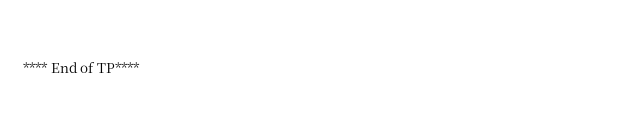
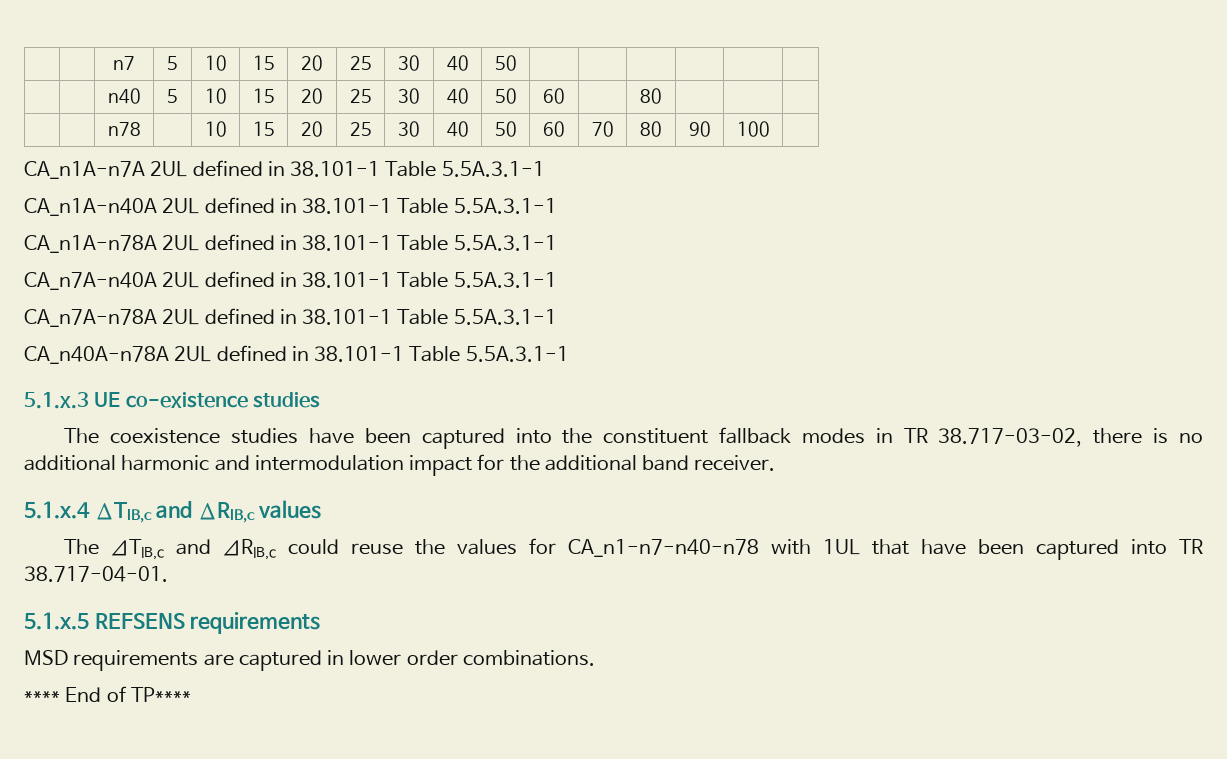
+ | | n7 | 5 | 10 | 15 | 20 | 25 | 30 | 40 | 50 | | | | | |
+ | | n40 | 5 | 10 | 15 | 20 | 25 | 30 | 40 | 50 | 60 | | 80 | | |
+ | | n78 | | 10 | 15 | 20 | 25 | 30 | 40 | 50 | 60 | 70 | 80 | 90 | 100 |
+ CA_n1A-n7A 2UL defined in 38.101-1 Table 5.5A.3.1-1
+ CA_n1A-n40A 2UL defined in 38.101-1 Table 5.5A.3.1-1
+ CA_n1A-n78A 2UL defined in 38.101-1 Table 5.5A.3.1-1
+ CA_n7A-n40A 2UL defined in 38.101-1 Table 5.5A.3.1-1
+ CA_n7A-n78A 2UL defined in 38.101-1 Table 5.5A.3.1-1
+ CA_n40A-n78A 2UL defined in 38.101-1 Table 5.5A.3.1-1
+ 5.1.x.3 UE co-existence studies
+ The coexistence studies have been captured into the constituent fallback modes in TR 38.717-03-02, there is no additional harmonic and intermodulation impact for the additional band receiver.
+ 5.1.x.4 ∆TIB,c and ∆RIB,c values
+ The ΔTIB,c and ΔRIB,c could reuse the values for CA_n1-n7-n40-n78 with 1UL that have been captured into TR 38.717-04-01.
+ 5.1.x.5 REFSENS requirements
+ MSD requirements are captured in lower order combinations.

